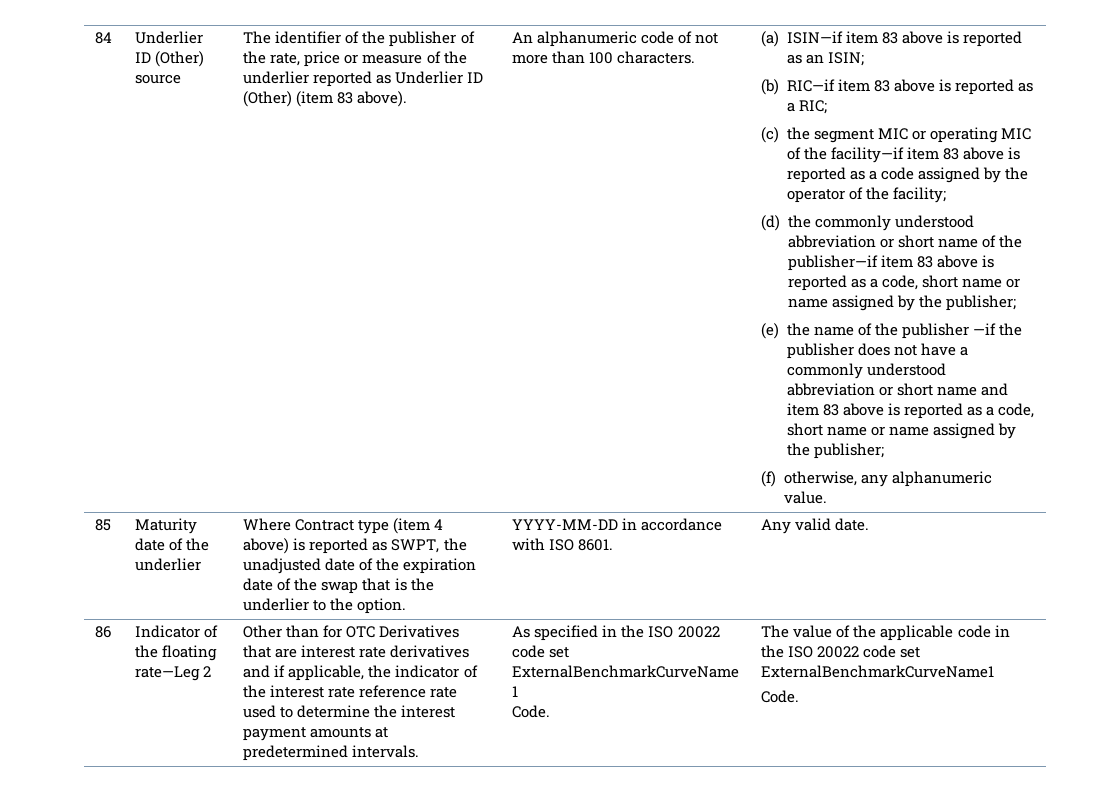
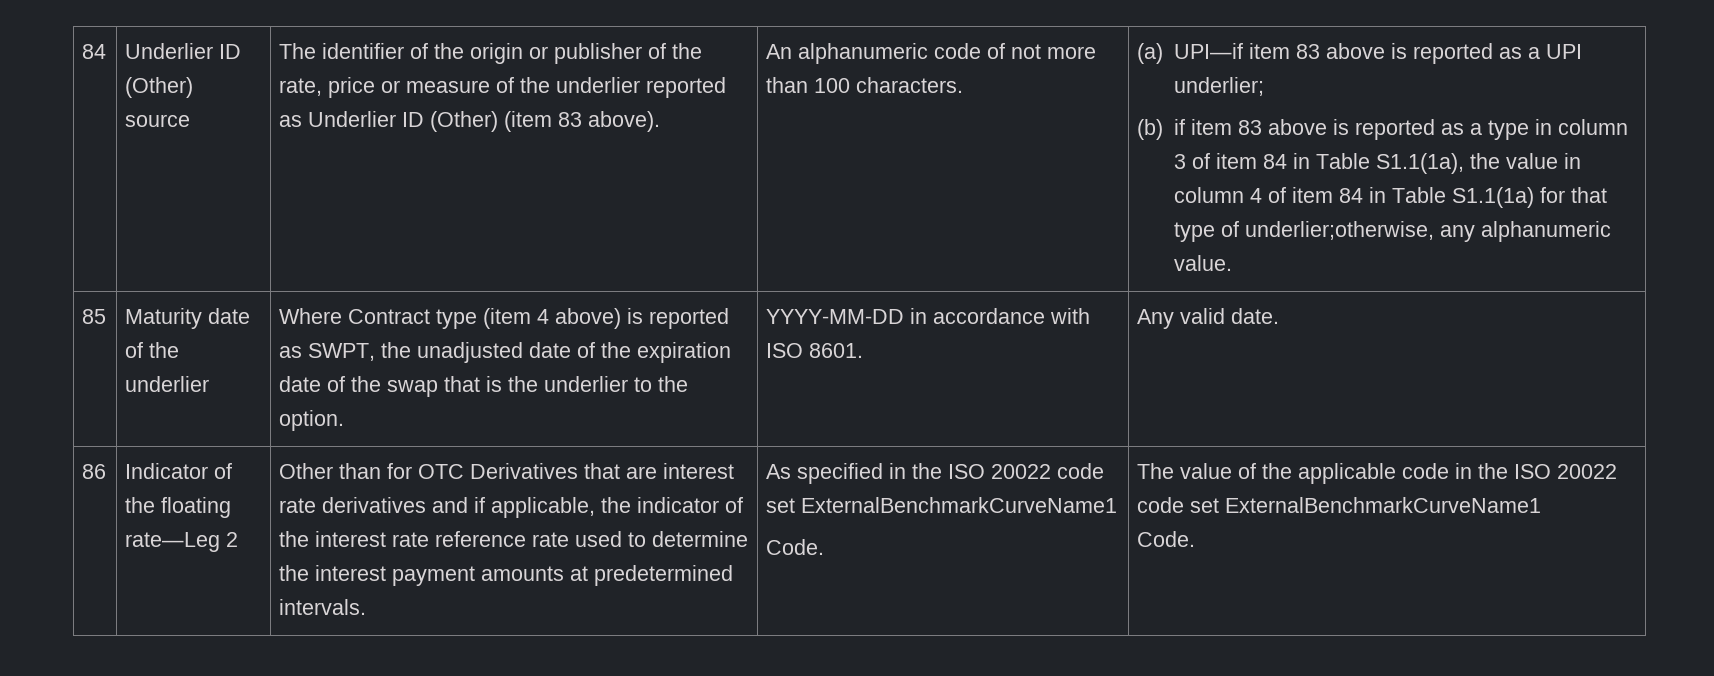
- The identifier of the publisher of the rate, price or measure of the underlier reported as Underlier ID (Other) (item 83 above).
+ The identifier of the origin or publisher of the rate, price or measure of the underlier reported as Underlier ID (Other) (item 83 above).
- (a) ISIN—if item 83 above is reported as an ISIN;
- (b) RIC—if item 83 above is reported as a RIC;
- (c) the segment MIC or operating MIC of the facility—if item 83 above is reported as a code assigned by the operator of the facility;
- (d) the commonly understood abbreviation or short name of the publisher—if item 83 above is reported as a code, short name or name assigned by the publisher;
- (e) the name of the publisher —if the publisher does not have a commonly understood abbreviation or short name and item 83 above is reported as a code, short name or name assigned by the publisher;
- (f) otherwise, any alphanumeric value.
+ (a) UPI—if item 83 above is reported as a UPI underlier;
+ (b) if item 83 above is reported as a type in column 3 of item 84 in Table S1.1(1a), the value in column 4 of item 84 in Table S1.1(1a) for that type of underlier;otherwise, any alphanumeric value.

